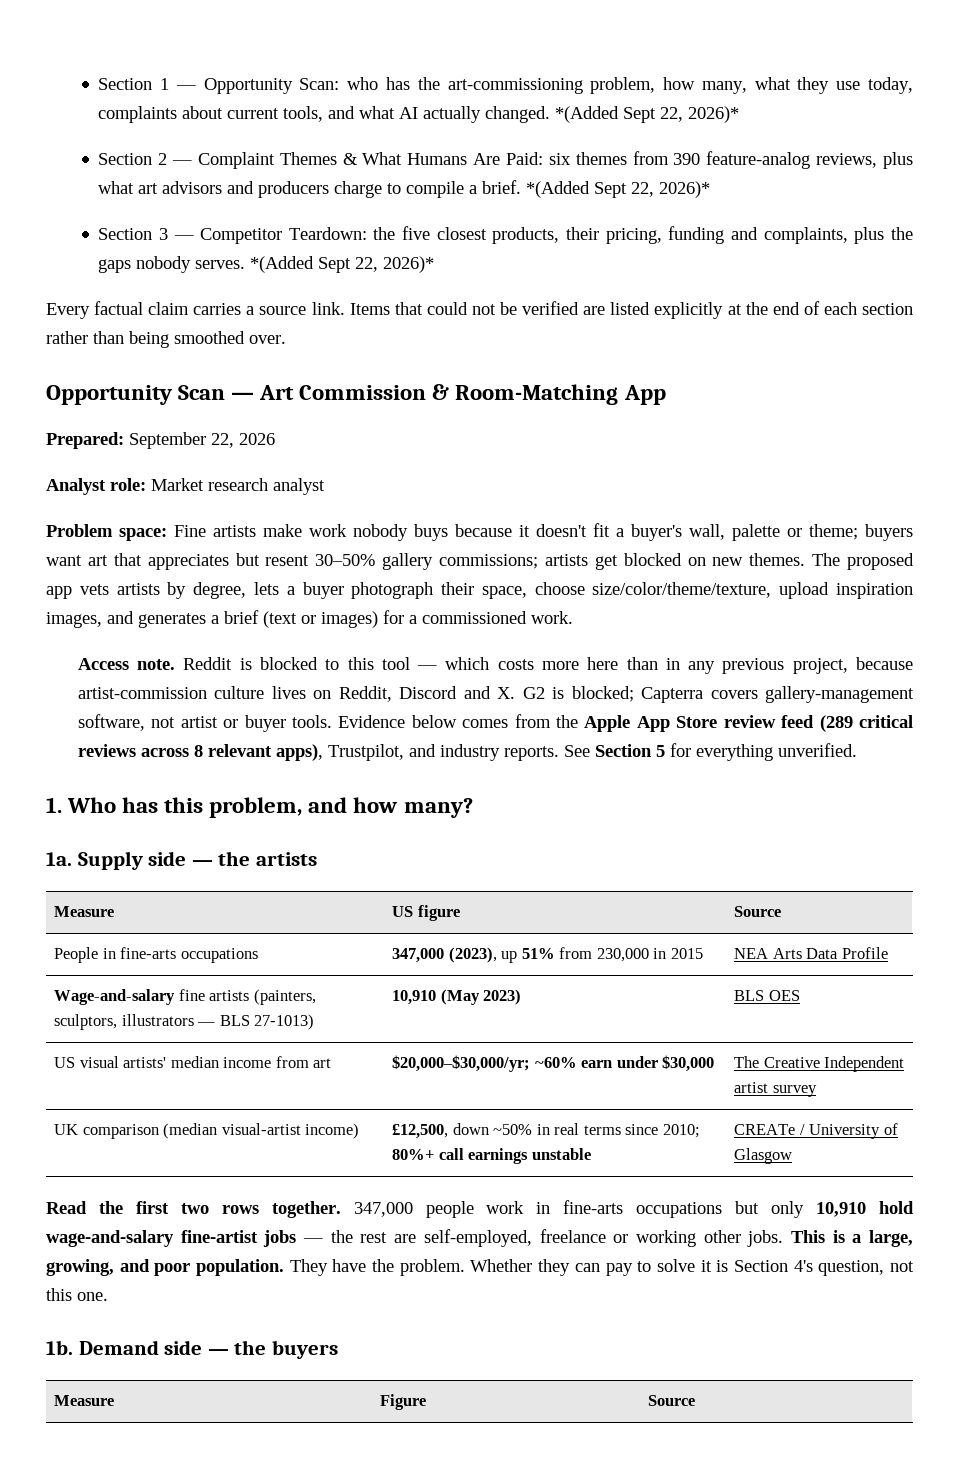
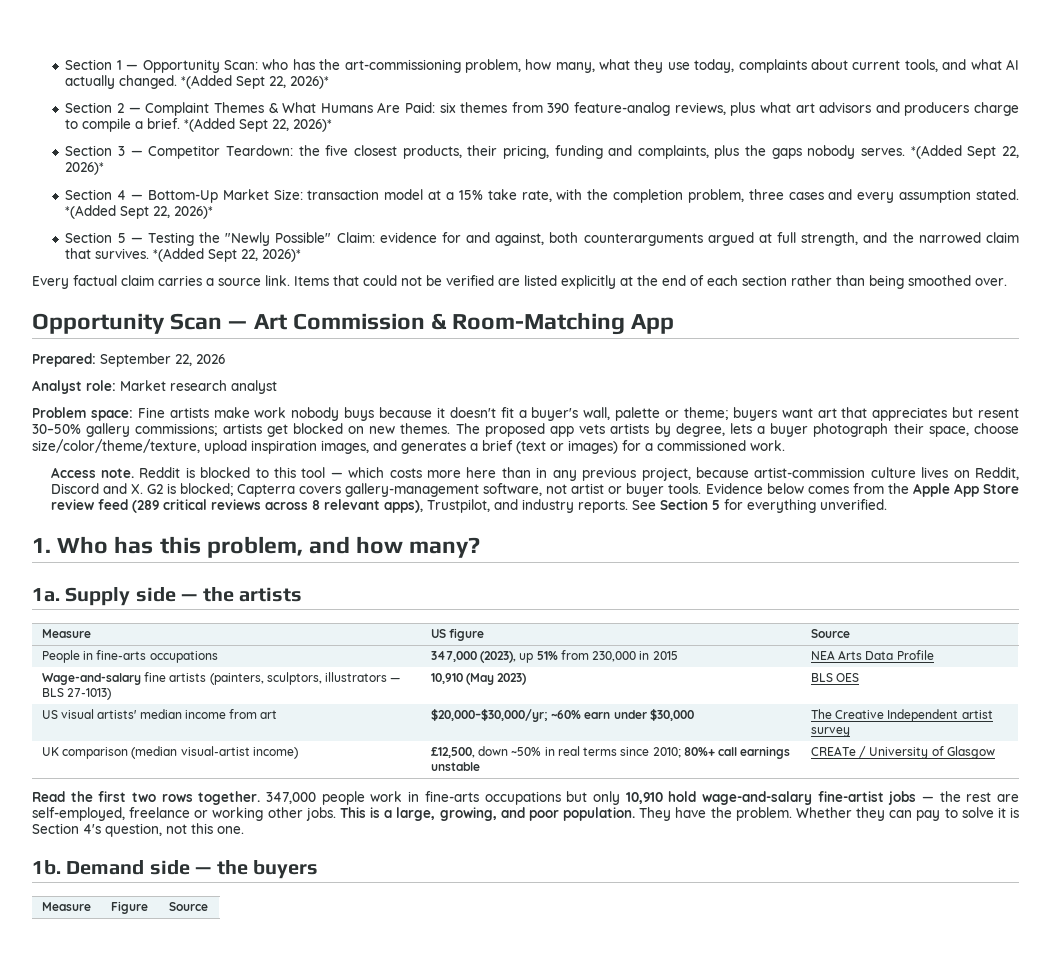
+ Section 4 — Bottom-Up Market Size: transaction model at a 15% take rate, with the completion problem, three cases and every assumption stated. *(Added Sept 22, 2026)*
+ Section 5 — Testing the "Newly Possible" Claim: evidence for and against, both counterarguments argued at full strength, and the narrowed claim that survives. *(Added Sept 22, 2026)*

